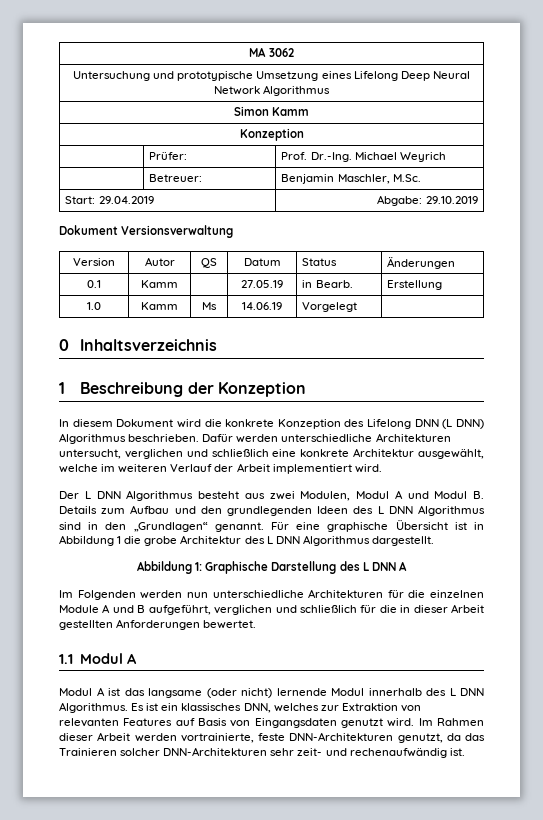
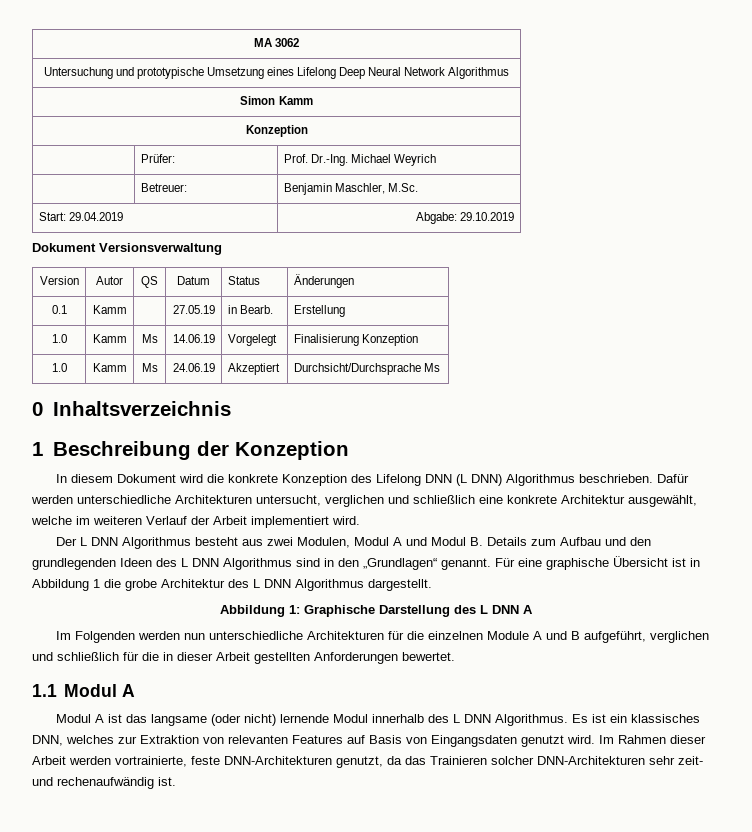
- 1.0 | Kamm | Ms | 14.06.19 | Vorgelegt |
+ 1.0 | Kamm | Ms | 14.06.19 | Vorgelegt | Finalisierung Konzeption
+ 1.0 | Kamm | Ms | 24.06.19 | Akzeptiert | Durchsicht/Durchsprache Ms

